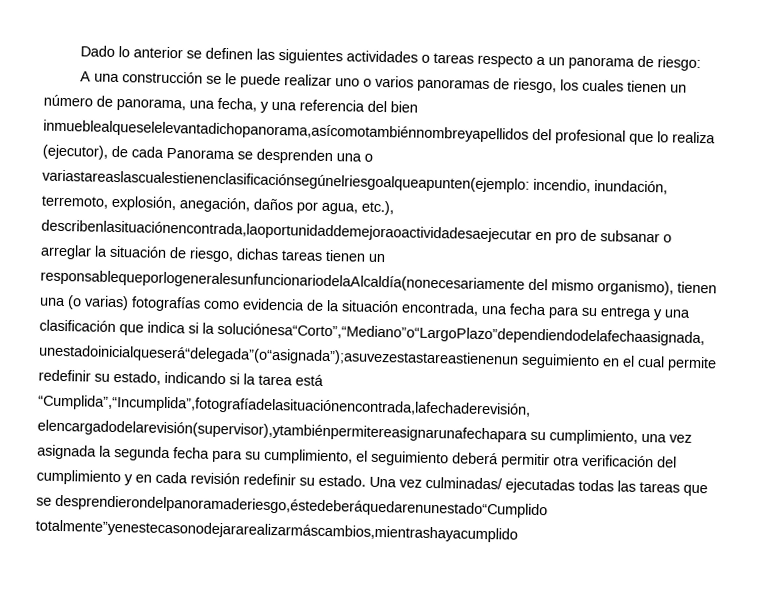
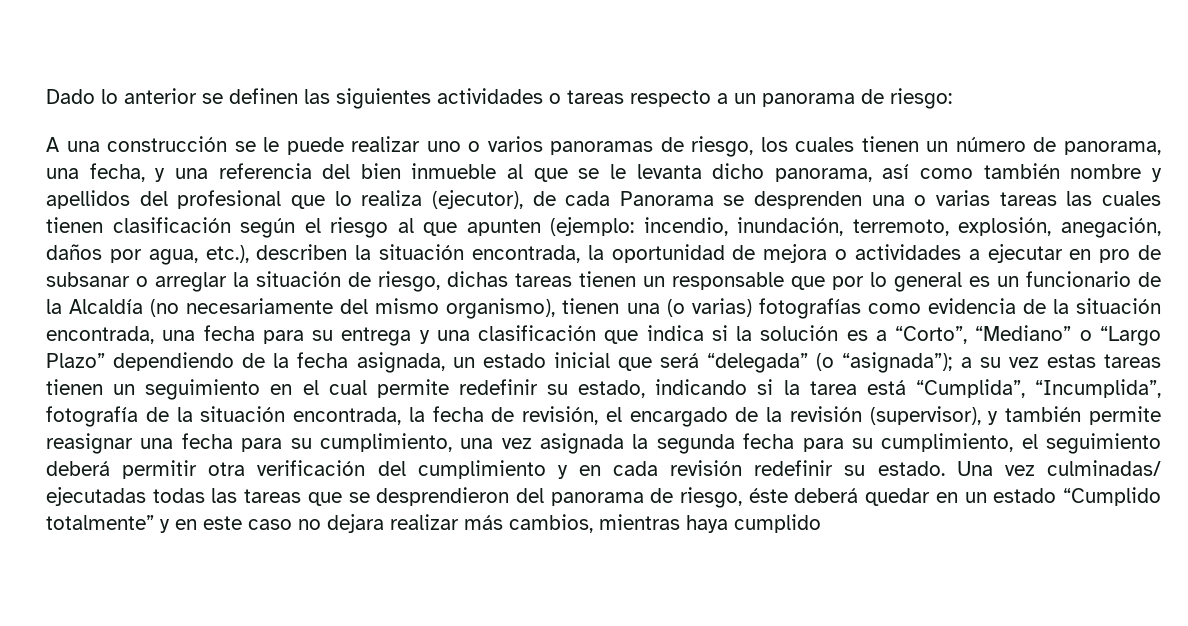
- A una construcción se le puede realizar uno o varios panoramas de riesgo, los cuales tienen un número de panorama, una fecha, y una referencia del bien inmueblealqueselelevantadichopanorama,asícomotambiénnombreyapellidos del profesional que lo realiza (ejecutor), de cada Panorama se desprenden una o variastareaslascualestienenclasificaciónsegúnelriesgoalqueapunten(ejemplo:
+ A una construcción se le puede realizar uno o varios panoramas de riesgo, los cuales tienen un número de panorama, una fecha, y una referencia del bien inmueble al que se le levanta dicho panorama, así como también nombre y apellidos del profesional que lo realiza (ejecutor), de cada Panorama se desprenden una o varias tareas las cuales tienen clasificación según el riesgo al que apunten (ejemplo:
- incendio, inundación, terremoto, explosión, anegación, daños por agua, etc.), describenlasituaciónencontrada,laoportunidaddemejoraoactividadesaejecutar en pro de subsanar o arreglar la situación de riesgo, dichas tareas tienen un responsablequeporlogeneralesunfuncionariodelaAlcaldía(nonecesariamente del mismo organismo), tienen una (o varias) fotografías como evidencia de la situación encontrada, una fecha para su entrega y una clasificación que indica si la soluciónesa“Corto”,“Mediano”o“LargoPlazo”dependiendodelafechaasignada, unestadoinicialqueserá“delegada”(o“asignada”);asuvezestastareastienenun seguimiento en el cual permite redefinir su estado, indicando si la tarea está “Cumplida”,“Incumplida”,fotografíadelasituaciónencontrada,lafechaderevisión, elencargadodelarevisión(supervisor),ytambiénpermitereasignarunafechapara su cumplimiento, una vez asignada la segunda fecha para su cumplimiento, el seguimiento deberá permitir otra verificación del cumplimiento y en cada revisión redefinir su estado.
+ incendio, inundación, terremoto, explosión, anegación, daños por agua, etc.), describen la situación encontrada, la oportunidad de mejora o actividades a ejecutar en pro de subsanar o arreglar la situación de riesgo, dichas tareas tienen un responsable que por lo general es un funcionario de la Alcaldía (no necesariamente del mismo organismo), tienen una (o varias) fotografías como evidencia de la situación encontrada, una fecha para su entrega y una clasificación que indica si la solución es a “Corto”, “Mediano” o “Largo Plazo” dependiendo de la fecha asignada, un estado inicial que será “delegada” (o “asignada”); a su vez estas tareas tienen un seguimiento en el cual permite redefinir su estado, indicando si la tarea está “Cumplida”, “Incumplida”, fotografía de la situación encontrada, la fecha de revisión, el encargado de la revisión (supervisor), y también permite reasignar una fecha para su cumplimiento, una vez asignada la segunda fecha para su cumplimiento, el seguimiento deberá permitir otra verificación del cumplimiento y en cada revisión redefinir su estado.
- Una vez culminadas/ ejecutadas todas las tareas que se desprendierondelpanoramaderiesgo,éstedeberáquedarenunestado“Cumplido totalmente”yenestecasonodejararealizarmáscambios,mientrashayacumplido
+ Una vez culminadas/ ejecutadas todas las tareas que se desprendieron del panorama de riesgo, éste deberá quedar en un estado “Cumplido totalmente” y en este caso no dejara realizar más cambios, mientras haya cumplido

